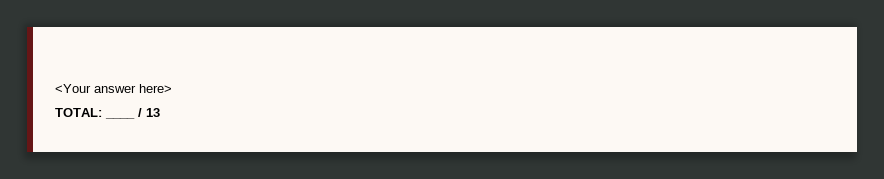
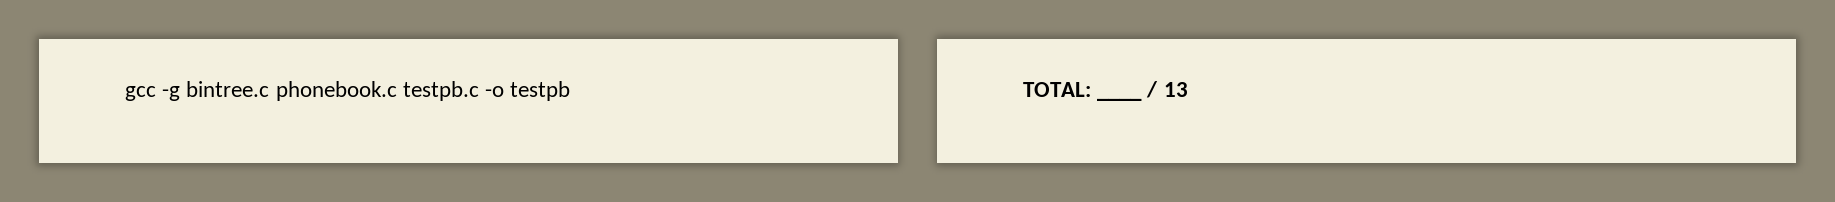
- <Your answer here>
+ gcc -g bintree.c phonebook.c testpb.c -o testpb

